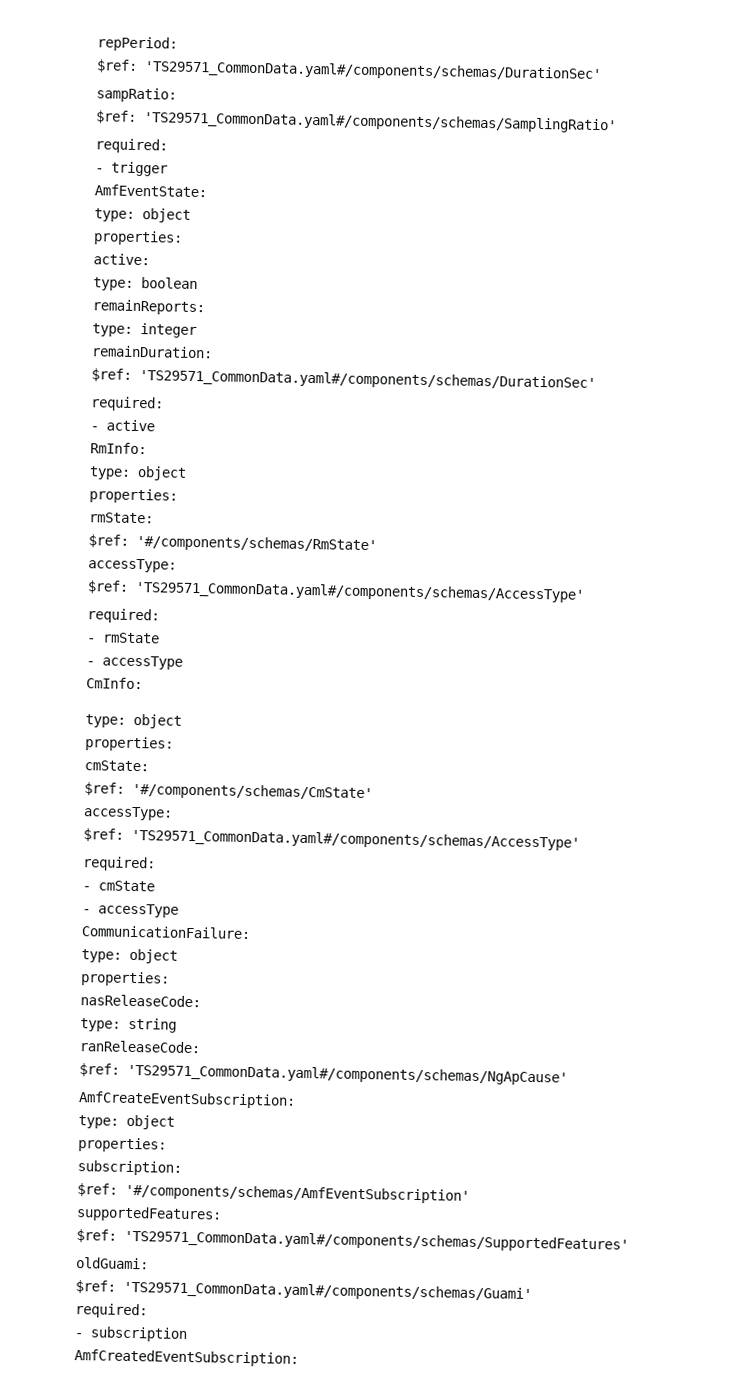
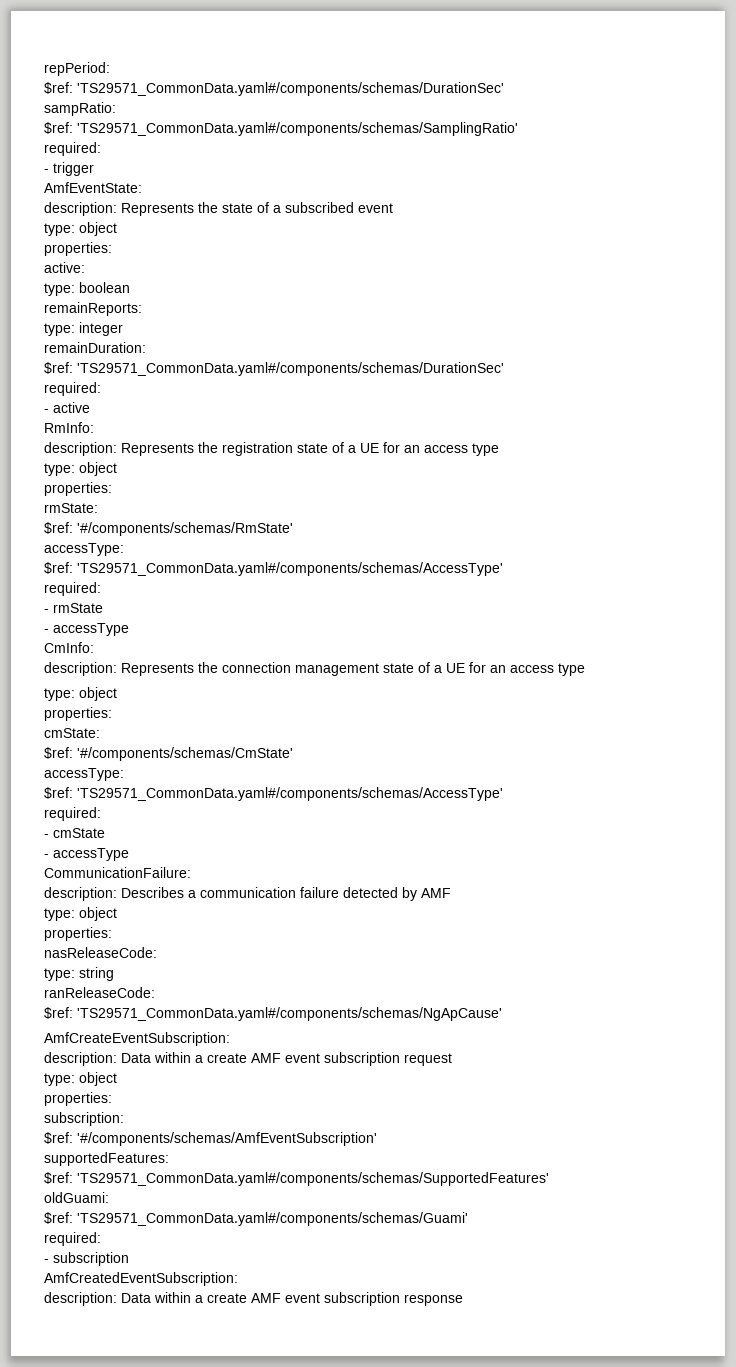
+ description: Represents the state of a subscribed event
+ description: Represents the registration state of a UE for an access type
+ description: Represents the connection management state of a UE for an access type
+ description: Describes a communication failure detected by AMF
+ description: Data within a create AMF event subscription request
+ description: Data within a create AMF event subscription response

